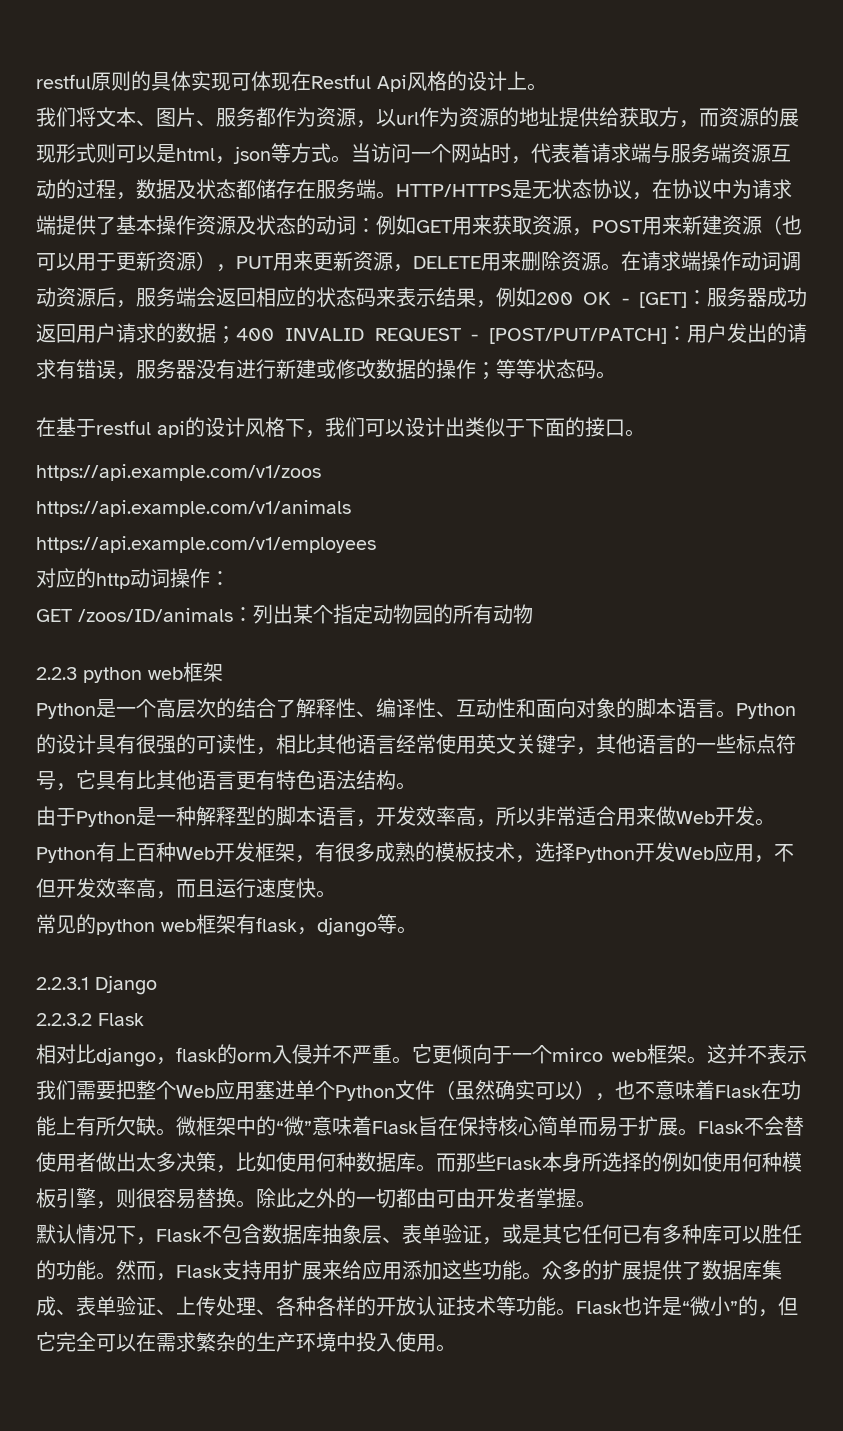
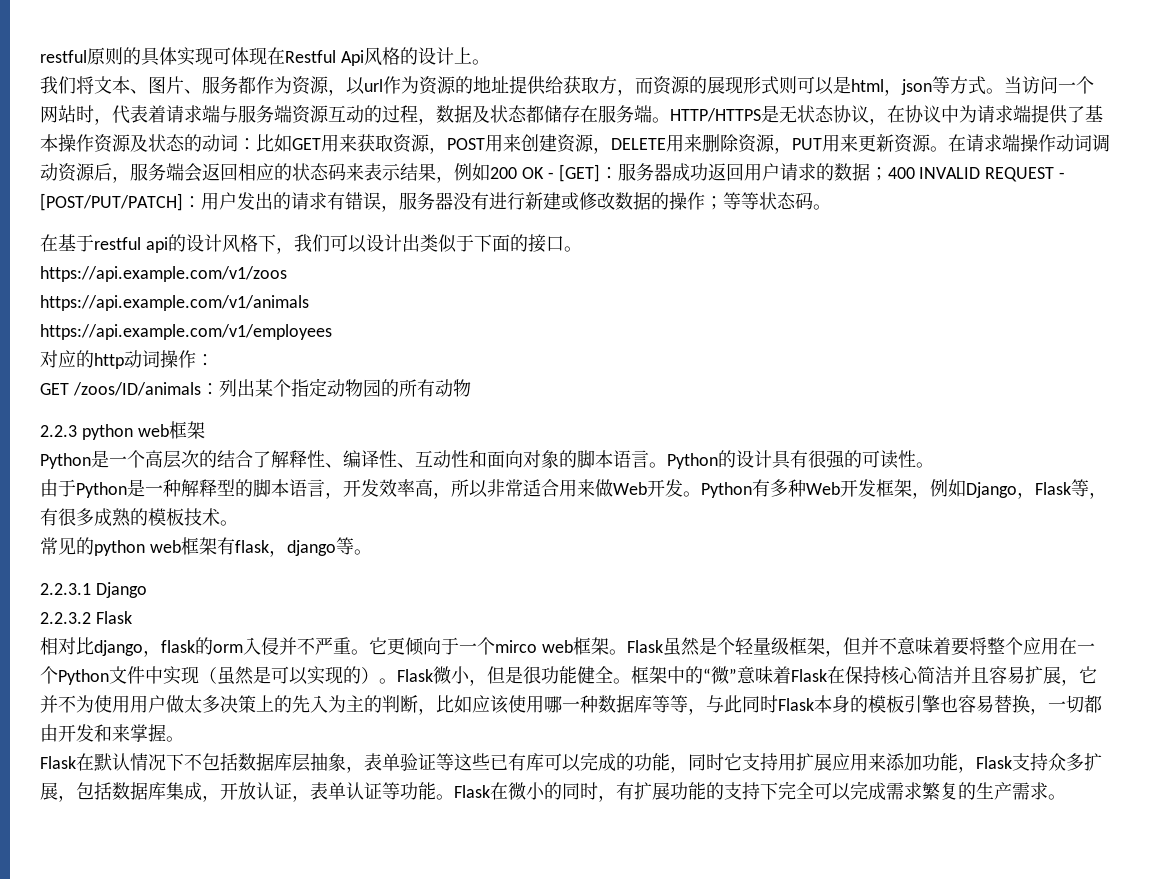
- HTTP/HTTPS是无状态协议，在协议中为请求端提供了基本操作资源及状态的动词：例如GET用来获取资源，POST用来新建资源（也可以用于更新资源），PUT用来更新资源，DELETE用来删除资源。
+ HTTP/HTTPS是无状态协议，在协议中为请求端提供了基本操作资源及状态的动词：比如GET用来获取资源，POST用来创建资源，DELETE用来删除资源，PUT用来更新资源。
- Python的设计具有很强的可读性，相比其他语言经常使用英文关键字，其他语言的一些标点符号，它具有比其他语言更有特色语法结构。
+ Python的设计具有很强的可读性。
- Python有上百种Web开发框架，有很多成熟的模板技术，选择Python开发Web应用，不但开发效率高，而且运行速度快。
+ Python有多种Web开发框架，例如Django，Flask等，有很多成熟的模板技术。
- 这并不表示我们需要把整个Web应用塞进单个Python文件（虽然确实可以），也不意味着Flask在功能上有所欠缺。微框架中的“微”意味着Flask旨在保持核心简单而易于扩展。Flask不会替使用者做出太多决策，比如使用何种数据库。而那些Flask本身所选择的例如使用何种模板引擎，则很容易替换。除此之外的一切都由可由开发者掌握。
+ Flask虽然是个轻量级框架，但并不意味着要将整个应用在一个Python文件中实现（虽然是可以实现的）。Flask微小，但是很功能健全。框架中的“微”意味着Flask在保持核心简洁并且容易扩展，它并不为使用用户做太多决策上的先入为主的判断，比如应该使用哪一种数据库等等，与此同时Flask本身的模板引擎也容易替换，一切都由开发和来掌握。
- 默认情况下，Flask不包含数据库抽象层、表单验证，或是其它任何已有多种库可以胜任的功能。然而，Flask支持用扩展来给应用添加这些功能。众多的扩展提供了数据库集成、表单验证、上传处理、各种各样的开放认证技术等功能。Flask也许是“微小”的，但它完全可以在需求繁杂的生产环境中投入使用。
+ Flask在默认情况下不包括数据库层抽象，表单验证等这些已有库可以完成的功能，同时它支持用扩展应用来添加功能，Flask支持众多扩展，包括数据库集成，开放认证，表单认证等功能。Flask在微小的同时，有扩展功能的支持下完全可以完成需求繁复的生产需求。

